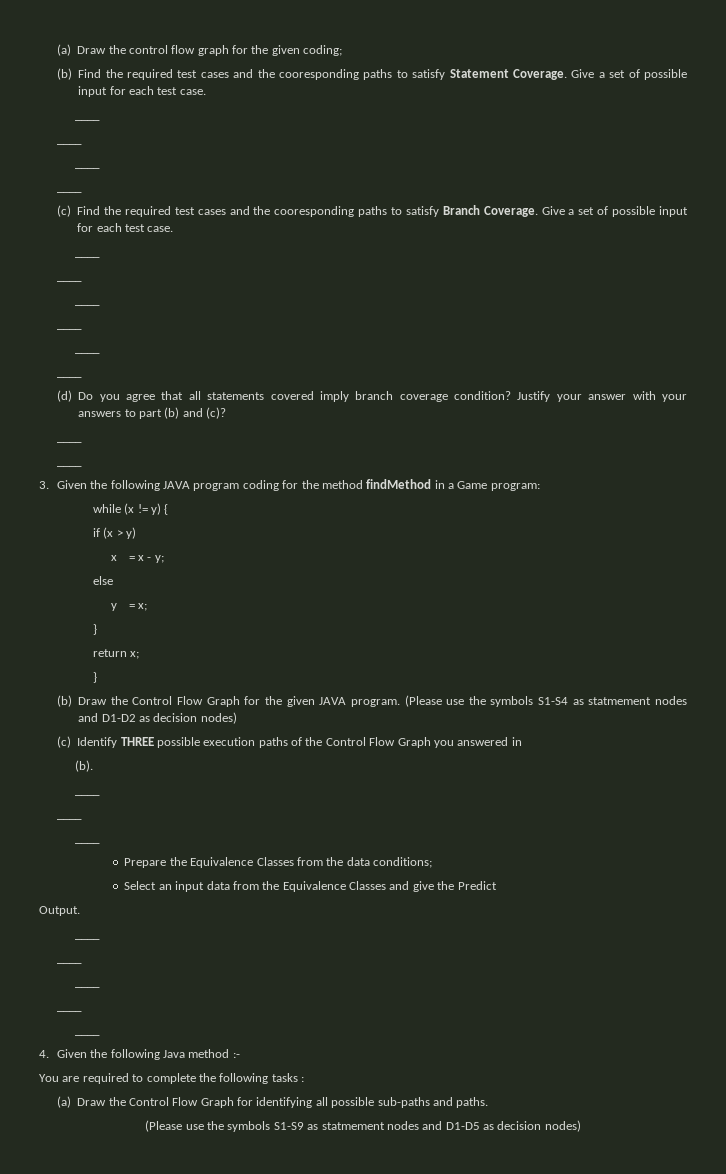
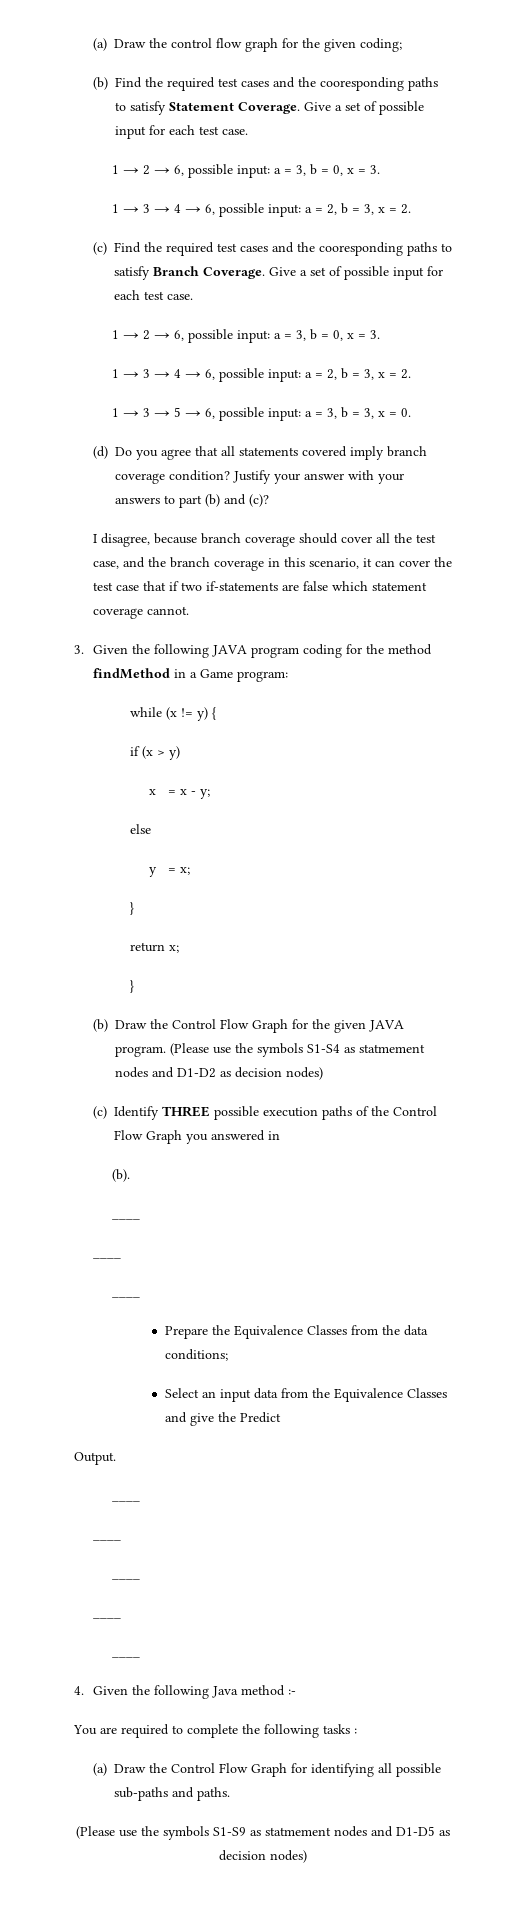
  (b) Find the required test cases and the cooresponding paths to satisfy Statement Coverage. Give a set of possible input for each test case.
- ____
- ____
- ____
- ____
+ 1 → 2 → 6, possible input: a = 3, b = 0, x = 3.
+ 1 → 3 → 4 → 6, possible input: a = 2, b = 3, x = 2.
  (c) Find the required test cases and the cooresponding paths to satisfy Branch Coverage. Give a set of possible input for each test case.
- ____
- ____
- ____
- ____
- ____
- ____
+ 1 → 2 → 6, possible input: a = 3, b = 0, x = 3.
+ 1 → 3 → 4 → 6, possible input: a = 2, b = 3, x = 2.
+ 1 → 3 → 5 → 6, possible input: a = 3, b = 3, x = 0.
  Justify your answer with your answers to part (b) and (c)?
- ____
- ____
+ I disagree, because branch coverage should cover all the test case, and the branch coverage in this scenario, it can cover the test case that if two if-statements are false which statement coverage cannot.

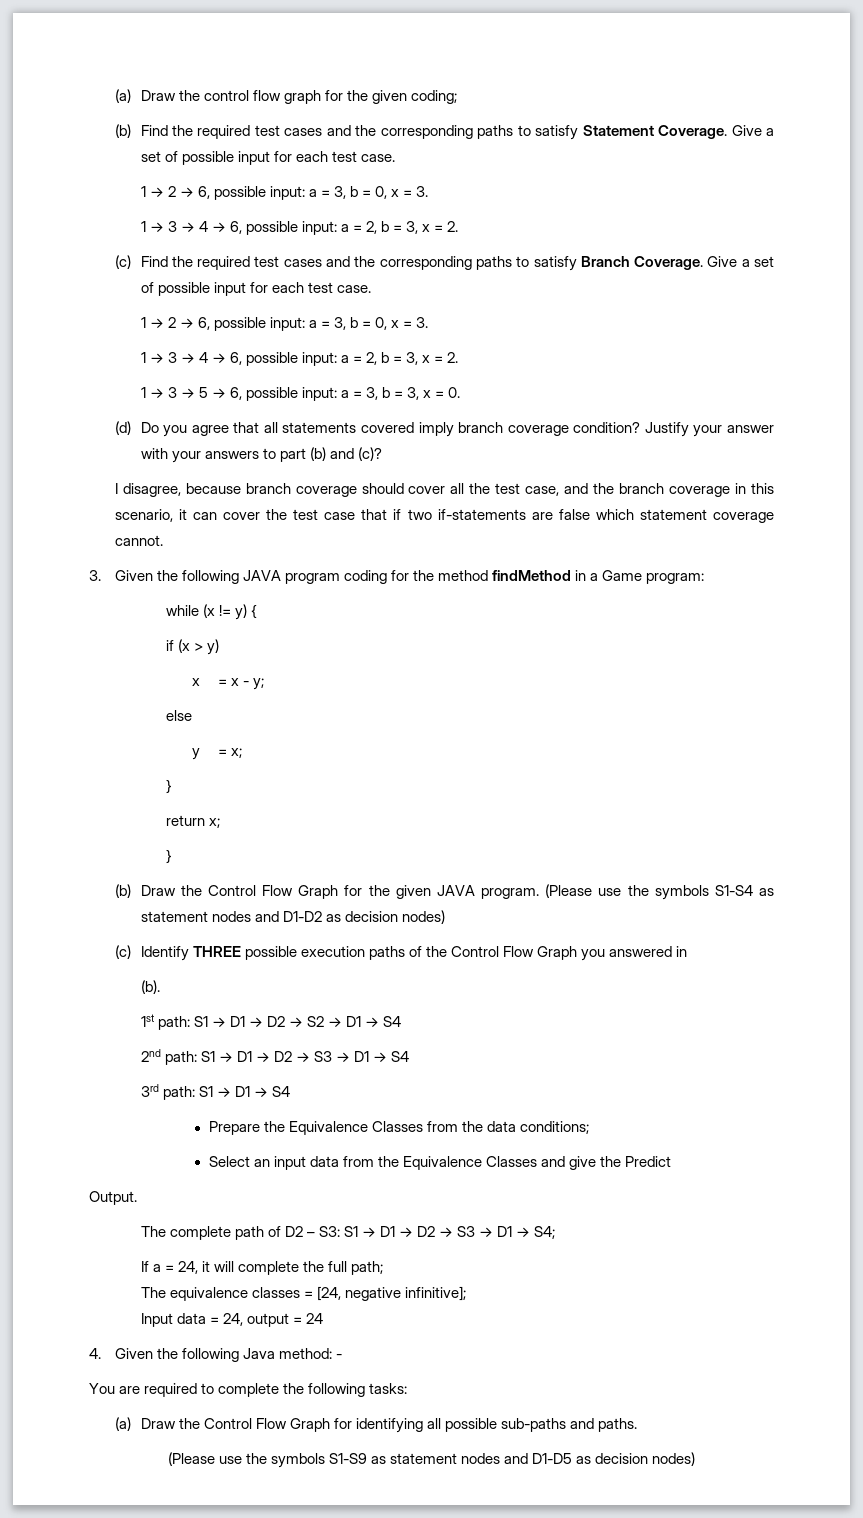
- (b) Find the required test cases and the cooresponding paths to satisfy Statement Coverage.
+ (b) Find the required test cases and the corresponding paths to satisfy Statement Coverage.
- (c) Find the required test cases and the cooresponding paths to satisfy Branch Coverage.
+ (c) Find the required test cases and the corresponding paths to satisfy Branch Coverage.
- (Please use the symbols S1-S4 as statmement nodes and D1-D2 as decision nodes)
+ (Please use the symbols S1-S4 as statement nodes and D1-D2 as decision nodes)
  (b).
- ____
- ____
- ____
+ 1st path: S1 → D1 → D2 → S2 → D1 → S4
+ 2nd path: S1 → D1 → D2 → S3 → D1 → S4
+ 3rd path: S1 → D1 → S4
  Output.
- ____
- ____
- ____
- ____
- ____
+ The complete path of D2 – S3: S1 → D1 → D2 → S3 → D1 → S4;
+ If a = 24, it will complete the full path;
+ The equivalence classes = [24, negative infinitive];
+ Input data = 24, output = 24
- 4. Given the following Java method :-
+ 4. Given the following Java method: -
- You are required to complete the following tasks :
+ You are required to complete the following tasks:
- (Please use the symbols S1-S9 as statmement nodes and D1-D5 as decision nodes)
+ (Please use the symbols S1-S9 as statement nodes and D1-D5 as decision nodes)

